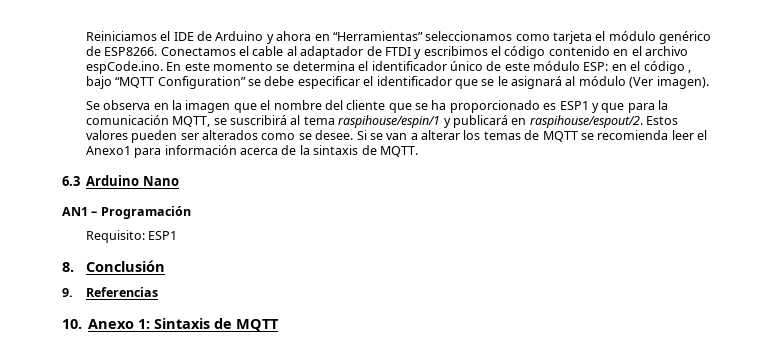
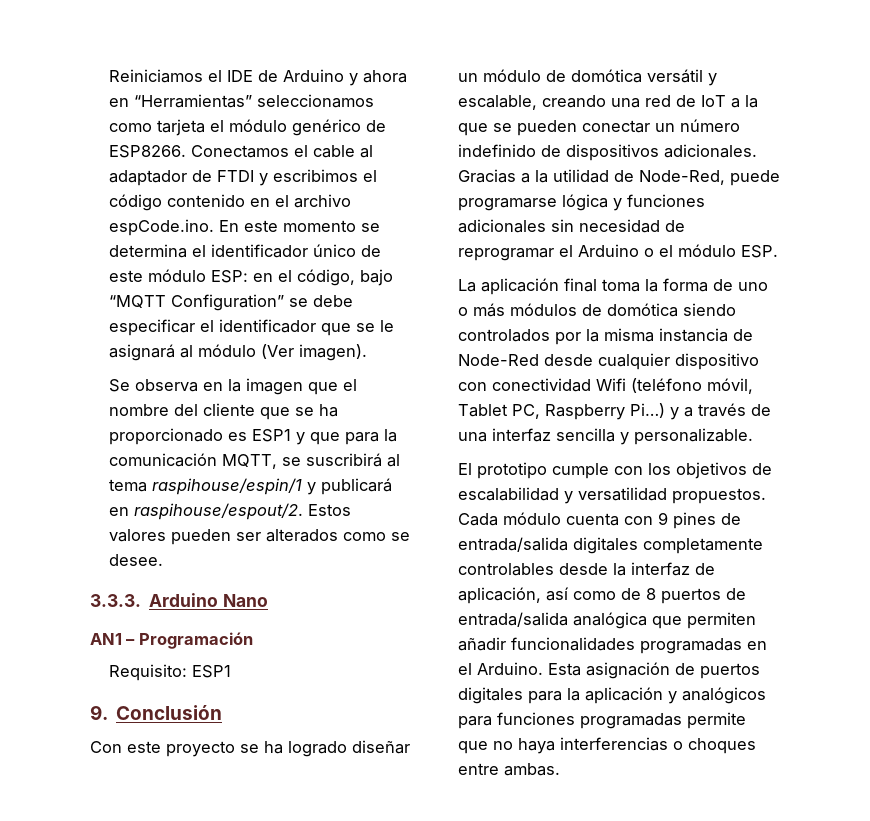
- Conectamos el cable al adaptador de FTDI y escribimos el código contenido en el archivo espCode.ino. En este momento se determina el identificador único de este módulo ESP: en el código , bajo “MQTT Configuration” se debe especificar el identificador que se le asignará al módulo (Ver imagen).
+ Conectamos el cable al adaptador de FTDI y escribimos el código contenido en el archivo espCode.ino. En este momento se determina el identificador único de este módulo ESP: en el código, bajo “MQTT Configuration” se debe especificar el identificador que se le asignará al módulo (Ver imagen).
- Estos valores pueden ser alterados como se desee. Si se van a alterar los temas de MQTT se recomienda leer el Anexo1 para información acerca de la sintaxis de MQTT.
- 6.3 Arduino Nano
+ Estos valores pueden ser alterados como se desee.
+ 3.3.3. Arduino Nano
- 8. Conclusión
+ 9. Conclusión
- 9. Referencias
- 10. Anexo 1: Sintaxis de MQTT
+ Con este proyecto se ha logrado diseñar un módulo de domótica versátil y escalable, creando una red de IoT a la que se pueden conectar un número indefinido de dispositivos adicionales. Gracias a la utilidad de Node-Red, puede programarse lógica y funciones adicionales sin necesidad de reprogramar el Arduino o el módulo ESP.
+ La aplicación final toma la forma de uno o más módulos de domótica siendo controlados por la misma instancia de Node-Red desde cualquier dispositivo con conectividad Wifi (teléfono móvil, Tablet PC, Raspberry Pi…) y a través de una interfaz sencilla y personalizable.
+ El prototipo cumple con los objetivos de escalabilidad y versatilidad propuestos. Cada módulo cuenta con 9 pines de entrada/salida digitales completamente controlables desde la interfaz de aplicación, así como de 8 puertos de entrada/salida analógica que permiten añadir funcionalidades programadas en el Arduino. Esta asignación de puertos digitales para la aplicación y analógicos para funciones programadas permite que no haya interferencias o choques entre ambas.

